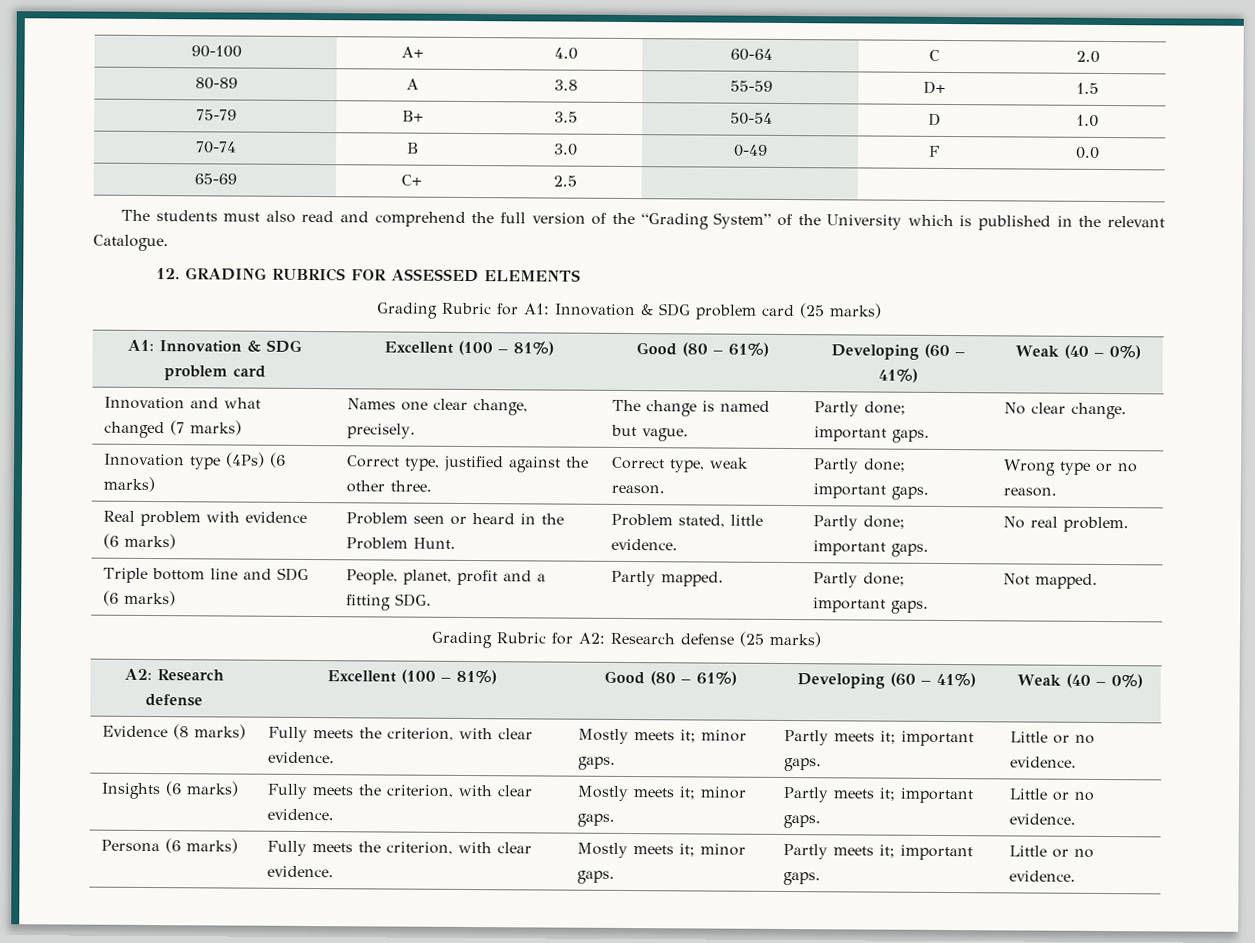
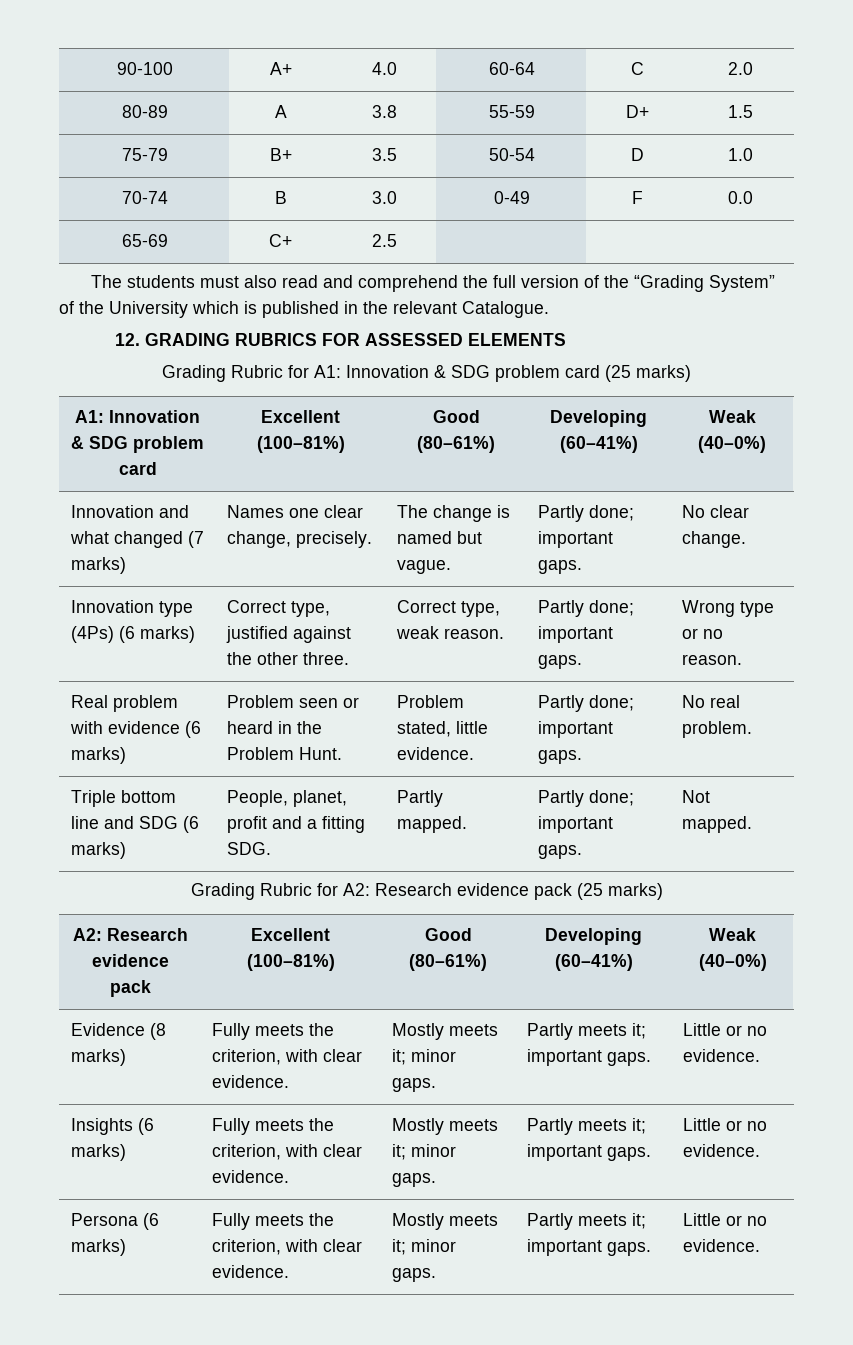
- A1: Innovation & SDG problem card | Excellent (100 – 81%) | Good (80 – 61%) | Developing (60 – 41%) | Weak (40 – 0%)
+ A1: Innovation & SDG problem card | Excellent (100–81%) | Good (80–61%) | Developing (60–41%) | Weak (40–0%)
- Grading Rubric for A2: Research defense (25 marks)
+ Grading Rubric for A2: Research evidence pack (25 marks)
- A2: Research defense | Excellent (100 – 81%) | Good (80 – 61%) | Developing (60 – 41%) | Weak (40 – 0%)
+ A2: Research evidence pack | Excellent (100–81%) | Good (80–61%) | Developing (60–41%) | Weak (40–0%)

